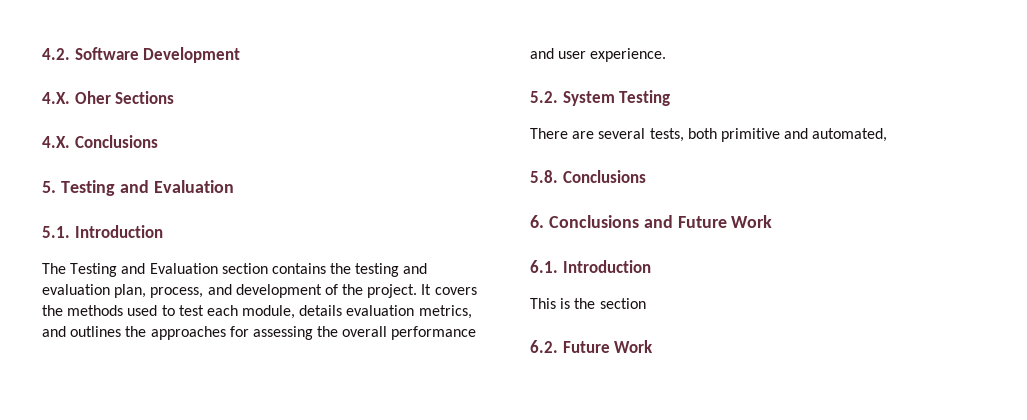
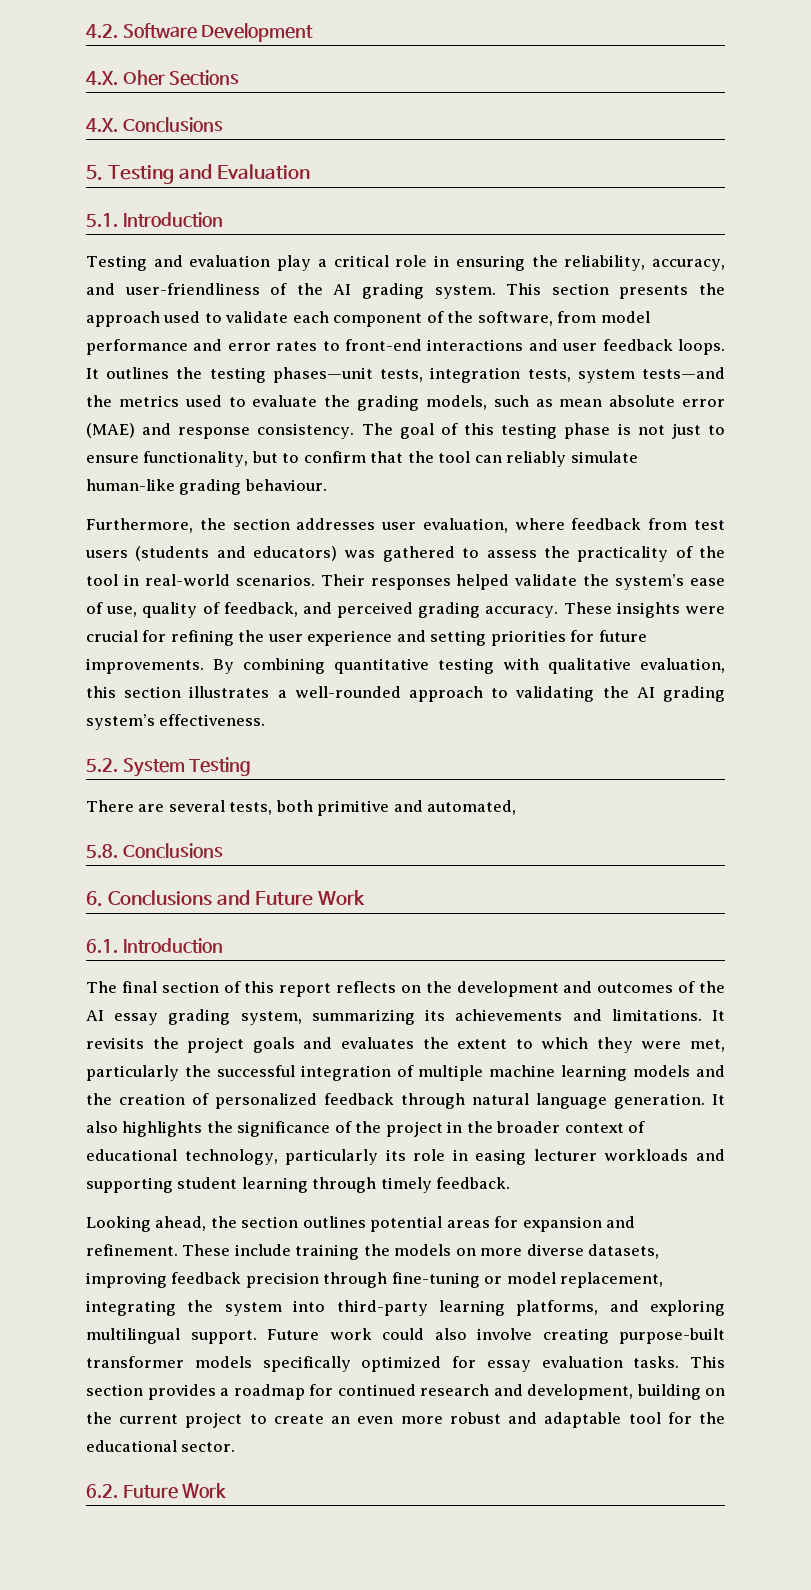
- The Testing and Evaluation section contains the testing and evaluation plan, process, and development of the project. It covers the methods used to test each module, details evaluation metrics, and outlines the approaches for assessing the overall performance and user experience.
+ Testing and evaluation play a critical role in ensuring the reliability, accuracy, and user-friendliness of the AI grading system. This section presents the approach used to validate each component of the software, from model performance and error rates to front-end interactions and user feedback loops. It outlines the testing phases—unit tests, integration tests, system tests—and the metrics used to evaluate the grading models, such as mean absolute error (MAE) and response consistency. The goal of this testing phase is not just to ensure functionality, but to confirm that the tool can reliably simulate human-like grading behaviour.
+ Furthermore, the section addresses user evaluation, where feedback from test users (students and educators) was gathered to assess the practicality of the tool in real-world scenarios. Their responses helped validate the system’s ease of use, quality of feedback, and perceived grading accuracy. These insights were crucial for refining the user experience and setting priorities for future improvements. By combining quantitative testing with qualitative evaluation, this section illustrates a well-rounded approach to validating the AI grading system’s effectiveness.
- This is the section
+ The final section of this report reflects on the development and outcomes of the AI essay grading system, summarizing its achievements and limitations. It revisits the project goals and evaluates the extent to which they were met, particularly the successful integration of multiple machine learning models and the creation of personalized feedback through natural language generation. It also highlights the significance of the project in the broader context of educational technology, particularly its role in easing lecturer workloads and supporting student learning through timely feedback.
+ Looking ahead, the section outlines potential areas for expansion and refinement. These include training the models on more diverse datasets, improving feedback precision through fine-tuning or model replacement, integrating the system into third-party learning platforms, and exploring multilingual support. Future work could also involve creating purpose-built transformer models specifically optimized for essay evaluation tasks. This section provides a roadmap for continued research and development, building on the current project to create an even more robust and adaptable tool for the educational sector.

